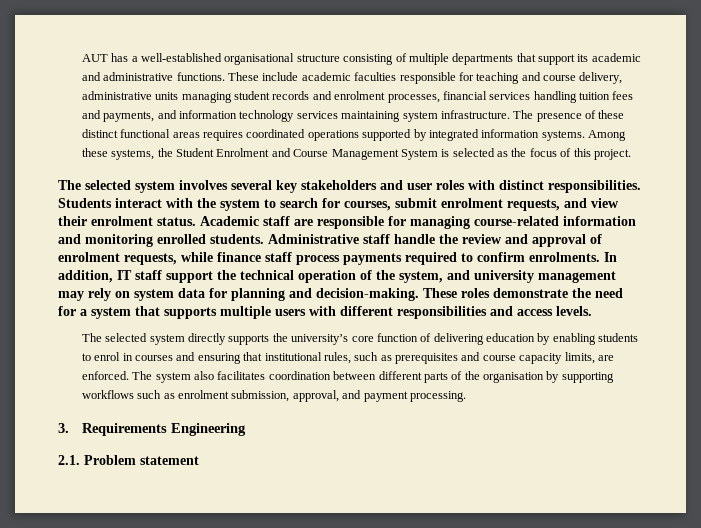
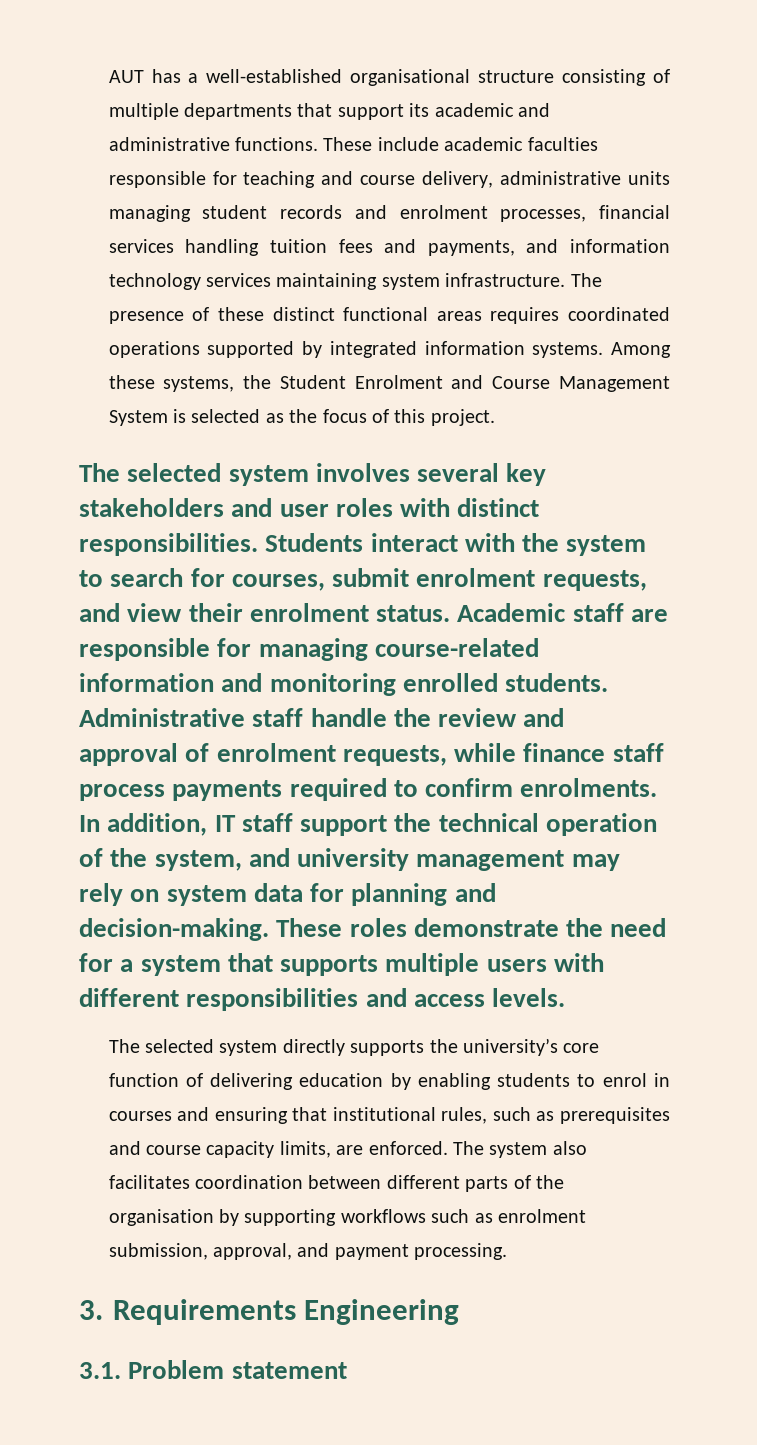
- 2.1. Problem statement
+ 3.1. Problem statement

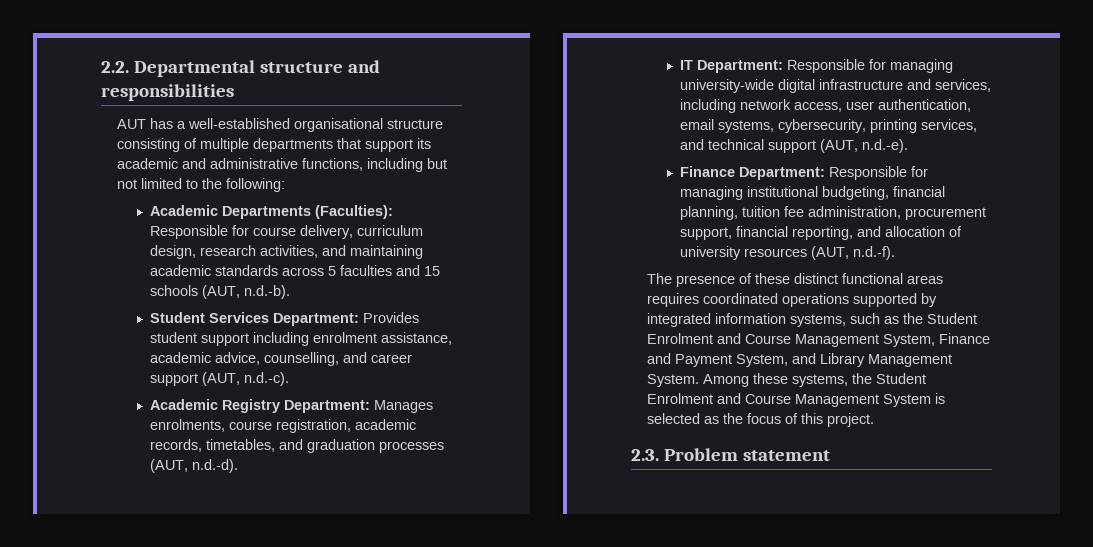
+ 2.2. Departmental structure and responsibilities
- AUT has a well-established organisational structure consisting of multiple departments that support its academic and administrative functions. These include academic faculties responsible for teaching and course delivery, administrative units managing student records and enrolment processes, financial services handling tuition fees and payments, and information technology services maintaining system infrastructure. The presence of these distinct functional areas requires coordinated operations supported by integrated information systems.
+ AUT has a well-established organisational structure consisting of multiple departments that support its academic and administrative functions, including but not limited to the following:
+ Academic Departments (Faculties): Responsible for course delivery, curriculum design, research activities, and maintaining academic standards across 5 faculties and 15 schools (AUT, n.d.-b).
+ Student Services Department: Provides student support including enrolment assistance, academic advice, counselling, and career support (AUT, n.d.-c).
+ Academic Registry Department: Manages enrolments, course registration, academic records, timetables, and graduation processes (AUT, n.d.-d).
+ IT Department: Responsible for managing university-wide digital infrastructure and services, including network access, user authentication, email systems, cybersecurity, printing services, and technical support (AUT, n.d.-e).
+ Finance Department: Responsible for managing institutional budgeting, financial planning, tuition fee administration, procurement support, financial reporting, and allocation of university resources (AUT, n.d.-f).
+ The presence of these distinct functional areas requires coordinated operations supported by integrated information systems, such as the Student Enrolment and Course Management System, Finance and Payment System, and Library Management System.
- The selected system involves several key stakeholders and user roles with distinct responsibilities. Students interact with the system to search for courses, submit enrolment requests, and view their enrolment status. Academic staff are responsible for managing course-related information and monitoring enrolled students. Administrative staff handle the review and approval of enrolment requests, while finance staff process payments required to confirm enrolments. In addition, IT staff support the technical operation of the system, and university management may rely on system data for planning and decision-making. These roles demonstrate the need for a system that supports multiple users with different responsibilities and access levels.
- The selected system directly supports the university’s core function of delivering education by enabling students to enrol in courses and ensuring that institutional rules, such as prerequisites and course capacity limits, are enforced. The system also facilitates coordination between different parts of the organisation by supporting workflows such as enrolment submission, approval, and payment processing.
- 3. Requirements Engineering
- 3.1. Problem statement
+ 2.3. Problem statement

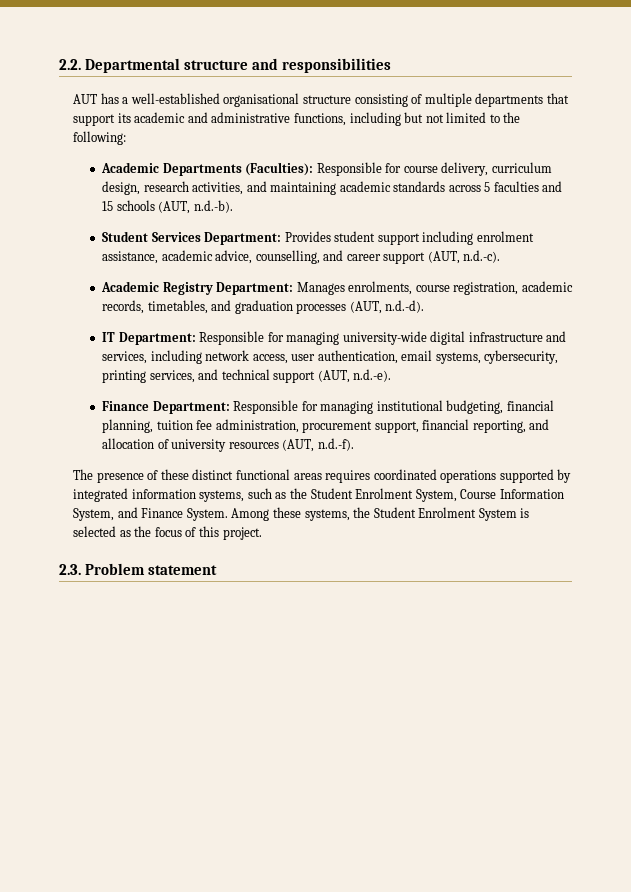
- The presence of these distinct functional areas requires coordinated operations supported by integrated information systems, such as the Student Enrolment and Course Management System, Finance and Payment System, and Library Management System.
+ The presence of these distinct functional areas requires coordinated operations supported by integrated information systems, such as the Student Enrolment System, Course Information System, and Finance System.
- Among these systems, the Student Enrolment and Course Management System is selected as the focus of this project.
+ Among these systems, the Student Enrolment System is selected as the focus of this project.

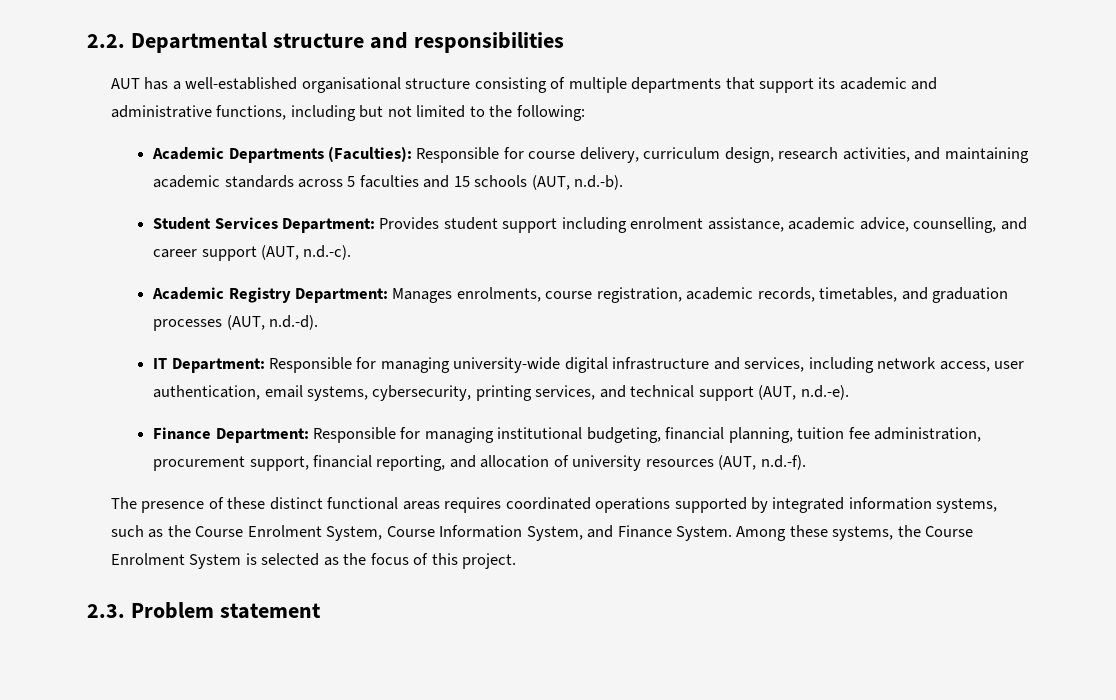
- The presence of these distinct functional areas requires coordinated operations supported by integrated information systems, such as the Student Enrolment System, Course Information System, and Finance System.
+ The presence of these distinct functional areas requires coordinated operations supported by integrated information systems, such as the Course Enrolment System, Course Information System, and Finance System.
- Among these systems, the Student Enrolment System is selected as the focus of this project.
+ Among these systems, the Course Enrolment System is selected as the focus of this project.

